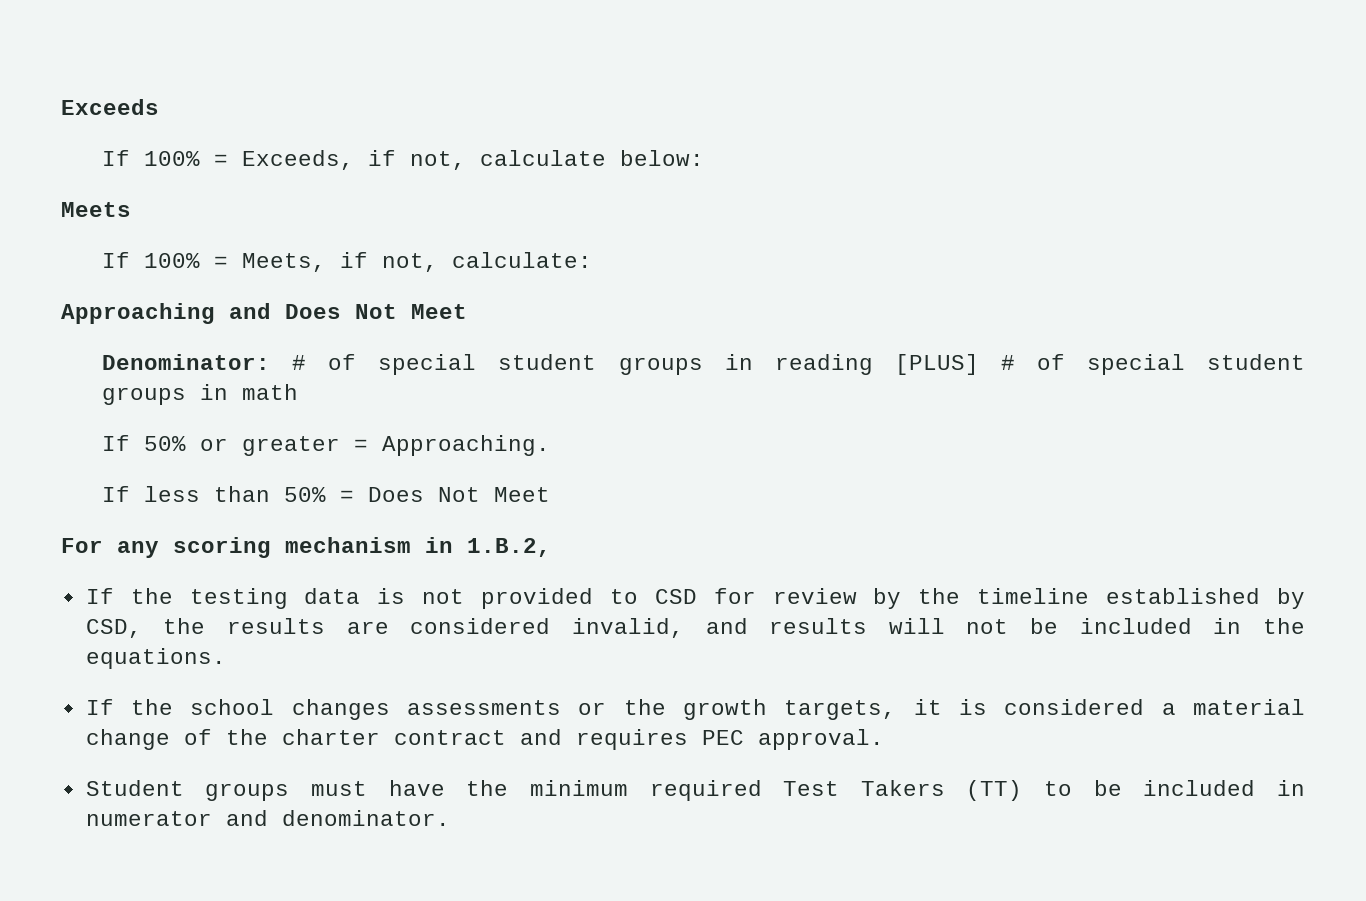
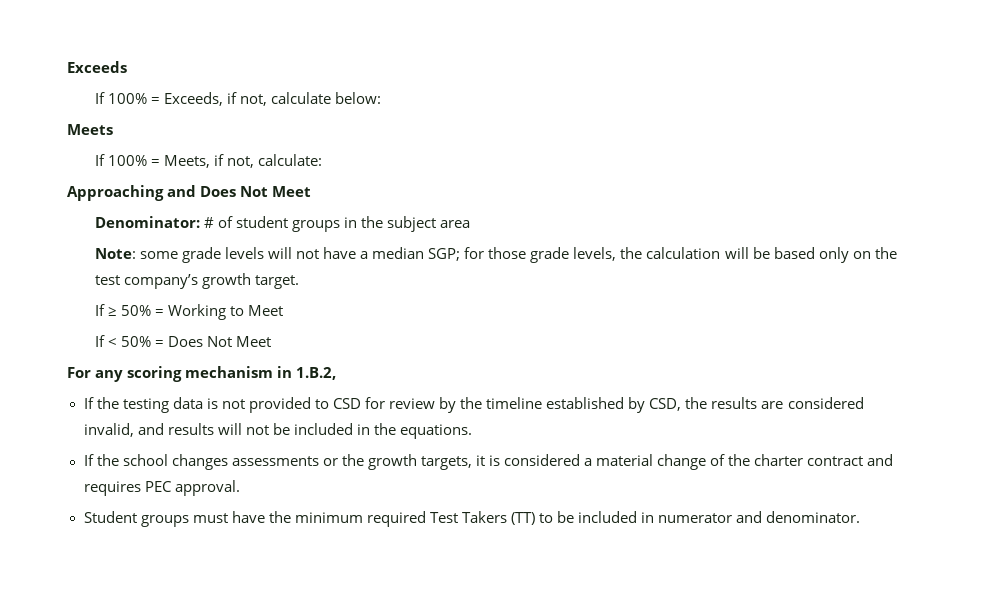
- Denominator: # of special student groups in reading [PLUS] # of special student groups in math
- If 50% or greater = Approaching.
- If less than 50% = Does Not Meet
+ Denominator: # of student groups in the subject area
+ Note: some grade levels will not have a median SGP; for those grade levels, the calculation will be based only on the test company’s growth target.
+ If ≥ 50% = Working to Meet
+ If < 50% = Does Not Meet

